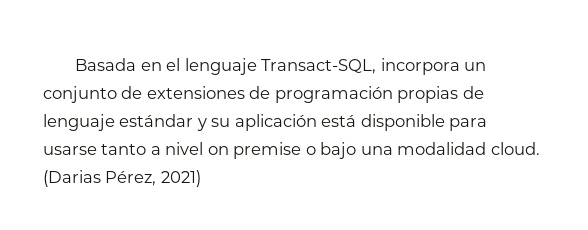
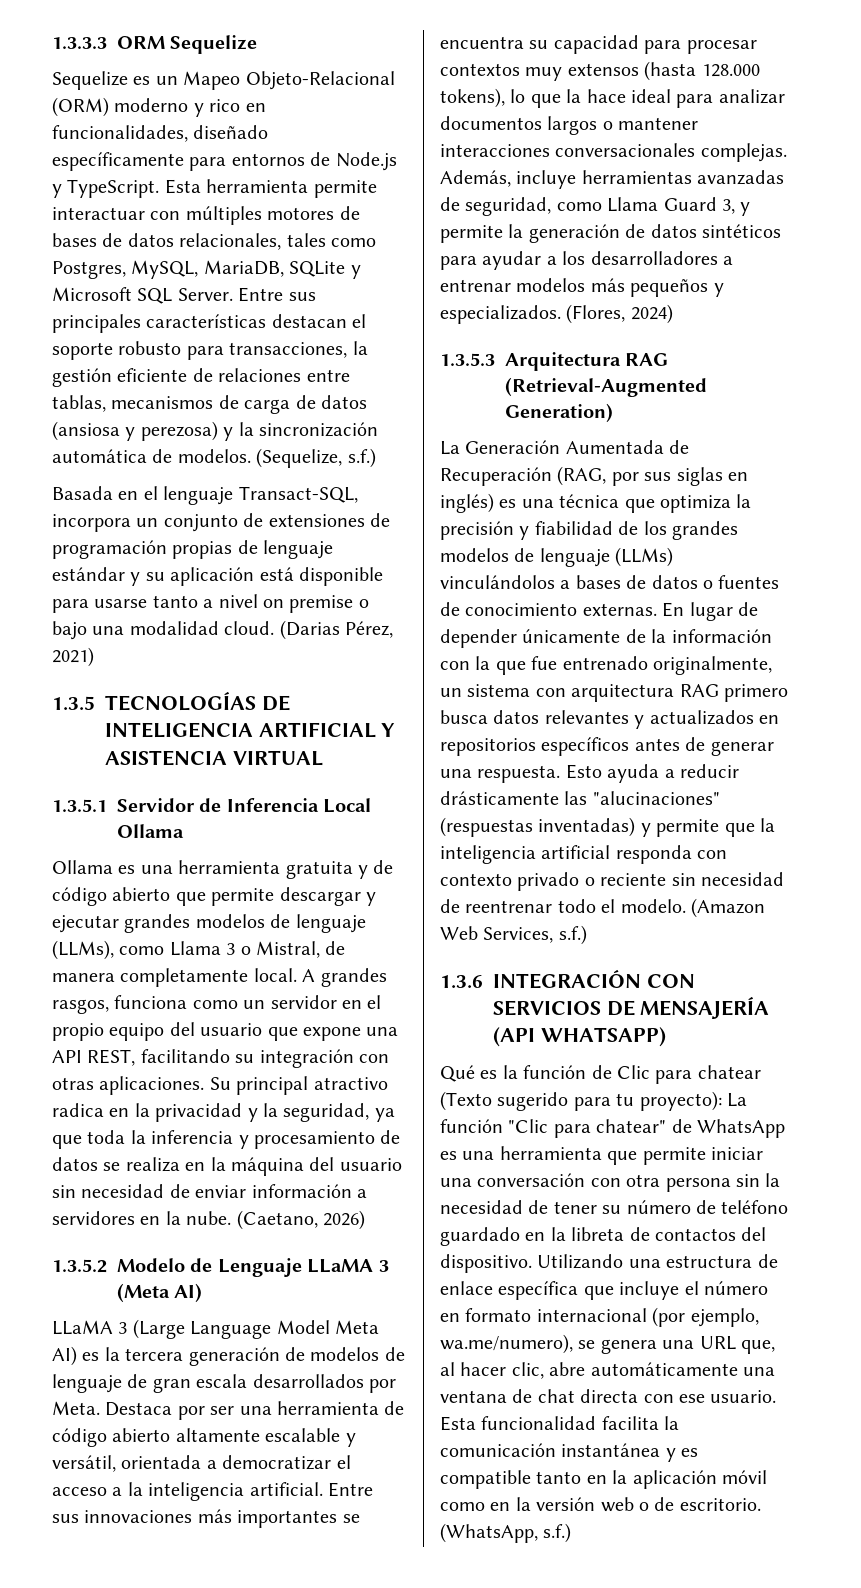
+ 1.3.3.3 ORM Sequelize
+ Sequelize es un Mapeo Objeto-Relacional (ORM) moderno y rico en funcionalidades, diseñado específicamente para entornos de Node.js y TypeScript. Esta herramienta permite interactuar con múltiples motores de bases de datos relacionales, tales como Postgres, MySQL, MariaDB, SQLite y Microsoft SQL Server. Entre sus principales características destacan el soporte robusto para transacciones, la gestión eficiente de relaciones entre tablas, mecanismos de carga de datos (ansiosa y perezosa) y la sincronización automática de modelos. (Sequelize, s.f.)
+ 1.3.5 TECNOLOGÍAS DE INTELIGENCIA ARTIFICIAL Y ASISTENCIA VIRTUAL
+ 1.3.5.1 Servidor de Inferencia Local Ollama
+ Ollama es una herramienta gratuita y de código abierto que permite descargar y ejecutar grandes modelos de lenguaje (LLMs), como Llama 3 o Mistral, de manera completamente local. A grandes rasgos, funciona como un servidor en el propio equipo del usuario que expone una API REST, facilitando su integración con otras aplicaciones. Su principal atractivo radica en la privacidad y la seguridad, ya que toda la inferencia y procesamiento de datos se realiza en la máquina del usuario sin necesidad de enviar información a servidores en la nube. (Caetano, 2026)
+ 1.3.5.2 Modelo de Lenguaje LLaMA 3 (Meta AI)
+ LLaMA 3 (Large Language Model Meta AI) es la tercera generación de modelos de lenguaje de gran escala desarrollados por Meta. Destaca por ser una herramienta de código abierto altamente escalable y versátil, orientada a democratizar el acceso a la inteligencia artificial. Entre sus innovaciones más importantes se encuentra su capacidad para procesar contextos muy extensos (hasta 128.000 tokens), lo que la hace ideal para analizar documentos largos o mantener interacciones conversacionales complejas. Además, incluye herramientas avanzadas de seguridad, como Llama Guard 3, y permite la generación de datos sintéticos para ayudar a los desarrolladores a entrenar modelos más pequeños y especializados. (Flores, 2024)
+ 1.3.5.3 Arquitectura RAG (Retrieval-Augmented Generation)
+ La Generación Aumentada de Recuperación (RAG, por sus siglas en inglés) es una técnica que optimiza la precisión y fiabilidad de los grandes modelos de lenguaje (LLMs) vinculándolos a bases de datos o fuentes de conocimiento externas. En lugar de depender únicamente de la información con la que fue entrenado originalmente, un sistema con arquitectura RAG primero busca datos relevantes y actualizados en repositorios específicos antes de generar una respuesta. Esto ayuda a reducir drásticamente las "alucinaciones" (respuestas inventadas) y permite que la inteligencia artificial responda con contexto privado o reciente sin necesidad de reentrenar todo el modelo. (Amazon Web Services, s.f.)
+ 1.3.6 INTEGRACIÓN CON SERVICIOS DE MENSAJERÍA (API WHATSAPP)
+ Qué es la función de Clic para chatear (Texto sugerido para tu proyecto): La función "Clic para chatear" de WhatsApp es una herramienta que permite iniciar una conversación con otra persona sin la necesidad de tener su número de teléfono guardado en la libreta de contactos del dispositivo. Utilizando una estructura de enlace específica que incluye el número en formato internacional (por ejemplo, wa.me/numero), se genera una URL que, al hacer clic, abre automáticamente una ventana de chat directa con ese usuario. Esta funcionalidad facilita la comunicación instantánea y es compatible tanto en la aplicación móvil como en la versión web o de escritorio. (WhatsApp, s.f.)

